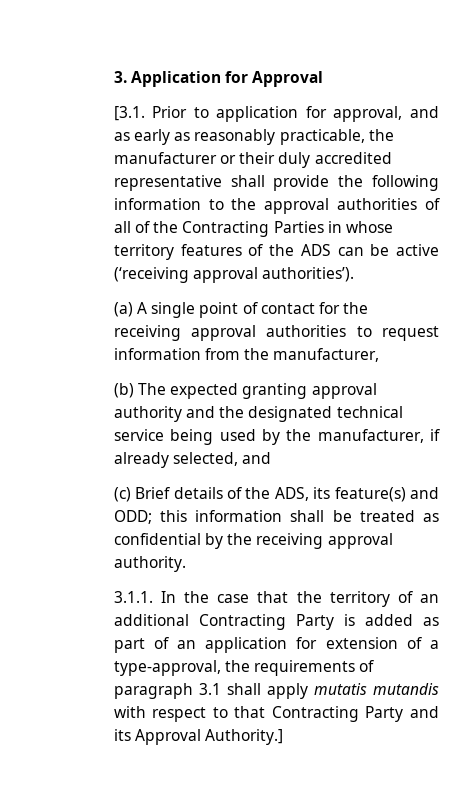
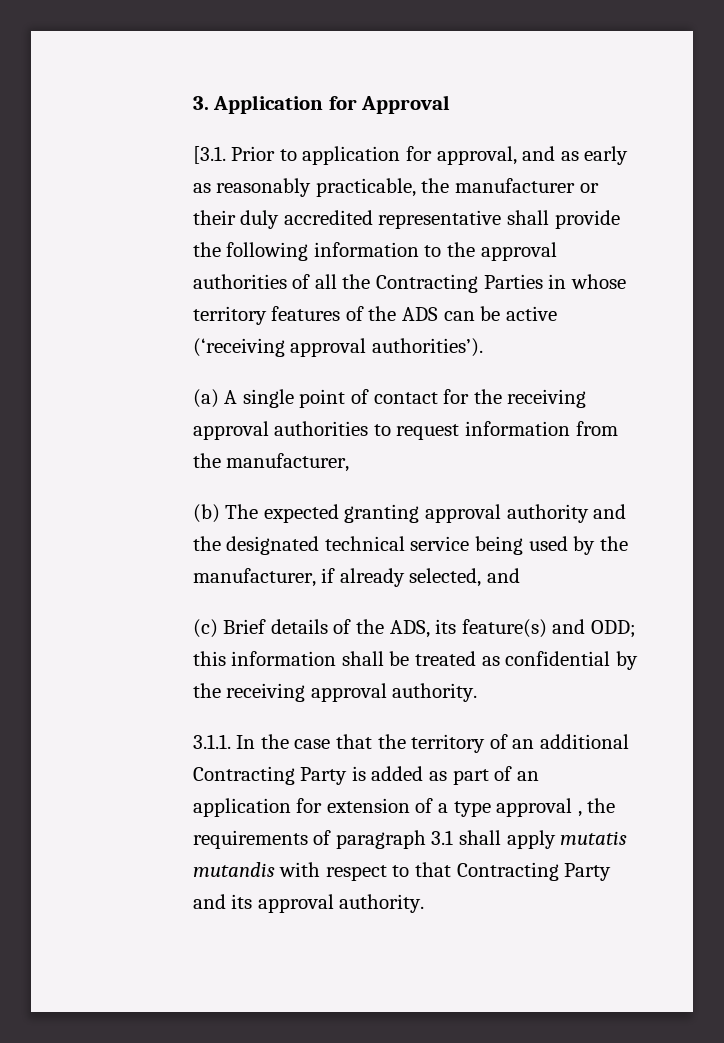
- [3.1. Prior to application for approval, and as early as reasonably practicable, the manufacturer or their duly accredited representative shall provide the following information to the approval authorities of all of the Contracting Parties in whose territory features of the ADS can be active (‘receiving approval authorities’).
+ [3.1. Prior to application for approval, and as early as reasonably practicable, the manufacturer or their duly accredited representative shall provide the following information to the approval authorities of all the Contracting Parties in whose territory features of the ADS can be active (‘receiving approval authorities’).
- 3.1.1. In the case that the territory of an additional Contracting Party is added as part of an application for extension of a type-approval, the requirements of paragraph 3.1 shall apply mutatis mutandis with respect to that Contracting Party and its Approval Authority.]
+ 3.1.1. In the case that the territory of an additional Contracting Party is added as part of an application for extension of a type approval , the requirements of paragraph 3.1 shall apply mutatis mutandis with respect to that Contracting Party and its approval authority.

